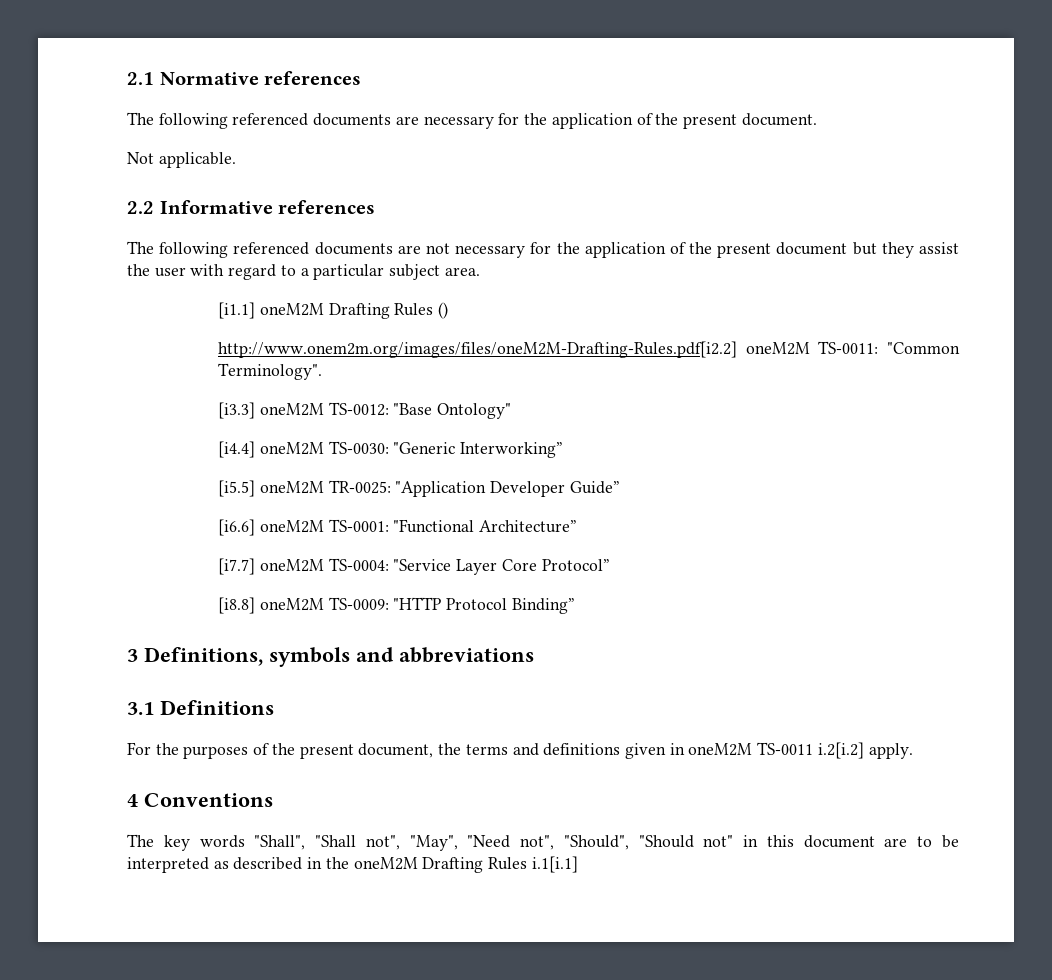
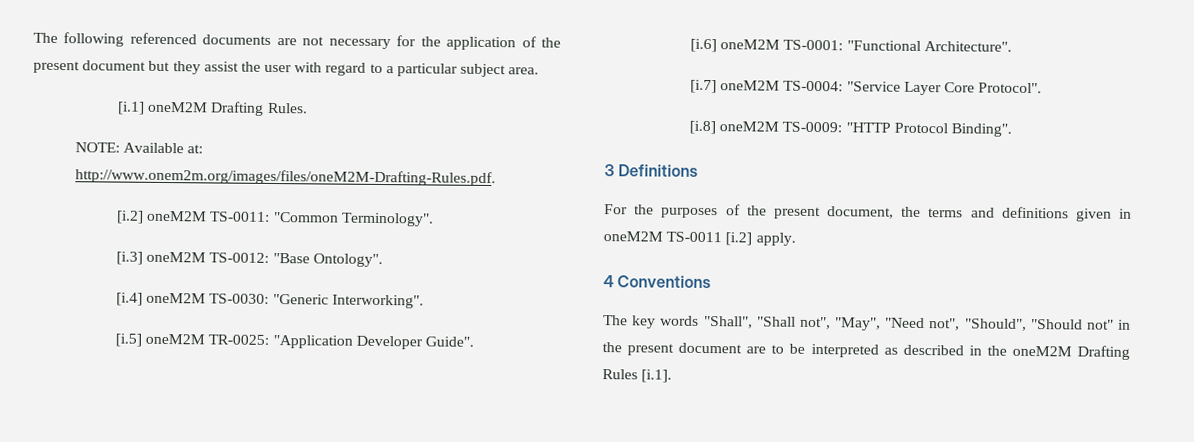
- 2.1 Normative references
- The following referenced documents are necessary for the application of the present document.
- Not applicable.
- 2.2 Informative references
- [i1.1] oneM2M Drafting Rules ()
- http://www.onem2m.org/images/files/oneM2M-Drafting-Rules.pdf[i2.2] oneM2M TS-0011: "Common Terminology".
+ [i.1] oneM2M Drafting Rules.
+ NOTE: Available at: http://www.onem2m.org/images/files/oneM2M-Drafting-Rules.pdf.
+ [i.2] oneM2M TS-0011: "Common Terminology".
- [i3.3] oneM2M TS-0012: "Base Ontology"
- [i4.4] oneM2M TS-0030: "Generic Interworking”
- [i5.5] oneM2M TR-0025: "Application Developer Guide”
- [i6.6] oneM2M TS-0001: "Functional Architecture”
- [i7.7] oneM2M TS-0004: "Service Layer Core Protocol”
- [i8.8] oneM2M TS-0009: "HTTP Protocol Binding”
+ [i.3] oneM2M TS-0012: "Base Ontology".
+ [i.4] oneM2M TS-0030: "Generic Interworking".
+ [i.5] oneM2M TR-0025: "Application Developer Guide".
+ [i.6] oneM2M TS-0001: "Functional Architecture".
+ [i.7] oneM2M TS-0004: "Service Layer Core Protocol".
+ [i.8] oneM2M TS-0009: "HTTP Protocol Binding".
- 3 Definitions, symbols and abbreviations
- 3.1 Definitions
+ 3 Definitions
- For the purposes of the present document, the terms and definitions given in oneM2M TS-0011 i.2[i.2] apply.
+ For the purposes of the present document, the terms and definitions given in oneM2M TS-0011 [i.2] apply.
- The key words "Shall", "Shall not", "May", "Need not", "Should", "Should not" in this document are to be interpreted as described in the oneM2M Drafting Rules i.1[i.1]
+ The key words "Shall", "Shall not", "May", "Need not", "Should", "Should not" in the present document are to be interpreted as described in the oneM2M Drafting Rules [i.1].

